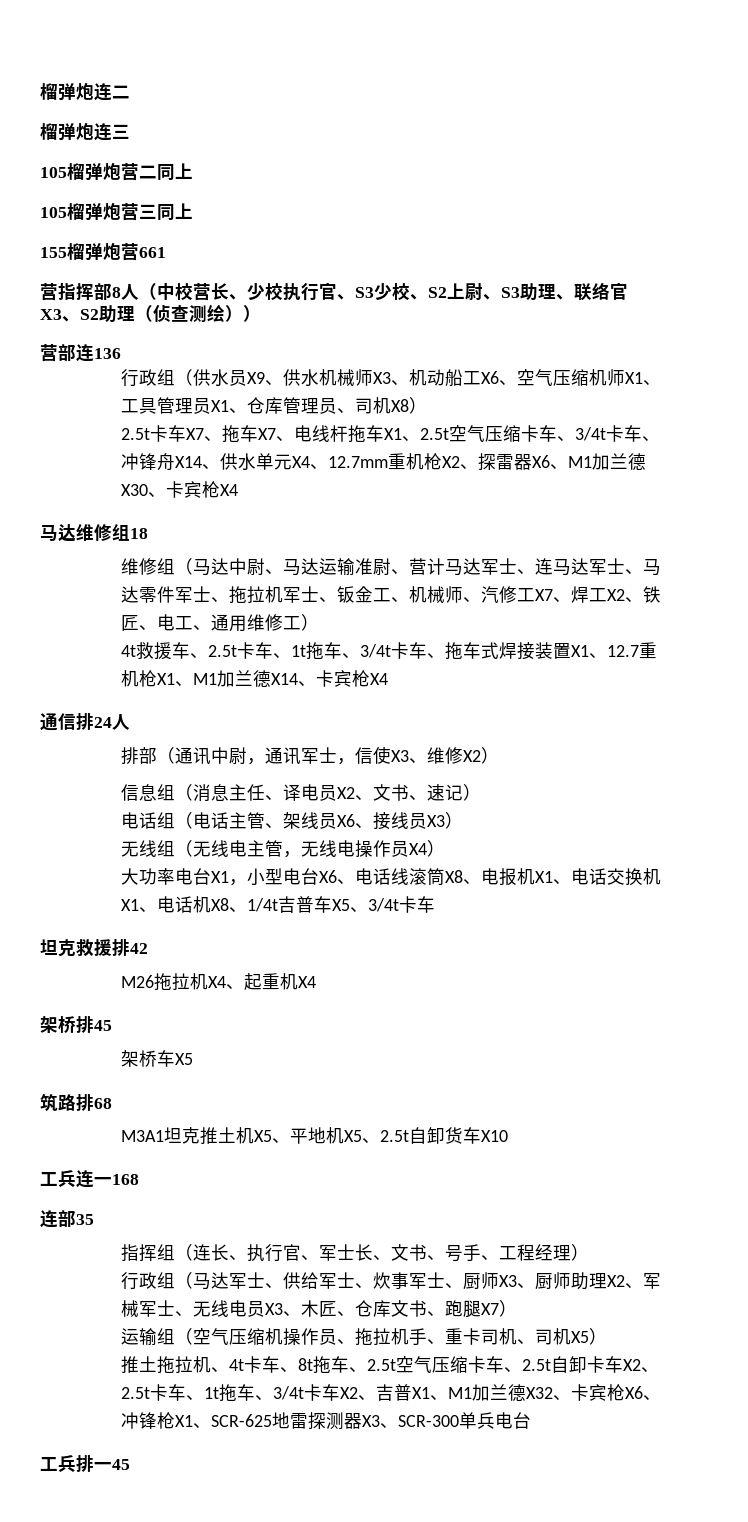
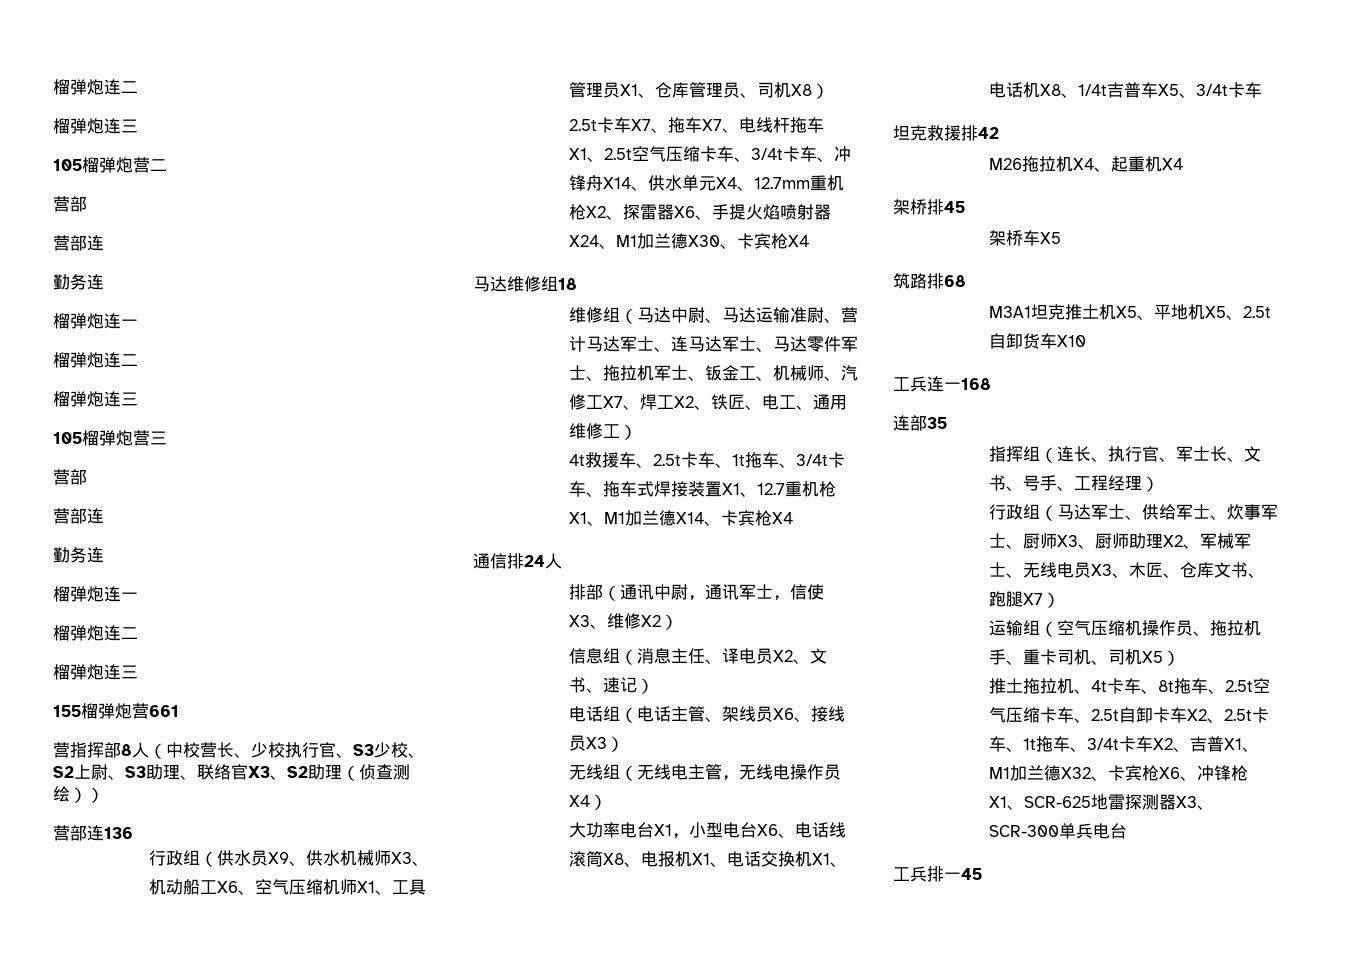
- 105榴弹炮营二同上
- 105榴弹炮营三同上
+ 105榴弹炮营二
+ 营部
+ 营部连
+ 勤务连
+ 榴弹炮连一
+ 榴弹炮连二
+ 榴弹炮连三
+ 105榴弹炮营三
+ 营部
+ 营部连
+ 勤务连
+ 榴弹炮连一
+ 榴弹炮连二
+ 榴弹炮连三
- 2.5t卡车X7、拖车X7、电线杆拖车X1、2.5t空气压缩卡车、3/4t卡车、冲锋舟X14、供水单元X4、12.7mm重机枪X2、探雷器X6、M1加兰德X30、卡宾枪X4
+ 2.5t卡车X7、拖车X7、电线杆拖车X1、2.5t空气压缩卡车、3/4t卡车、冲锋舟X14、供水单元X4、12.7mm重机枪X2、探雷器X6、手提火焰喷射器X24、M1加兰德X30、卡宾枪X4

